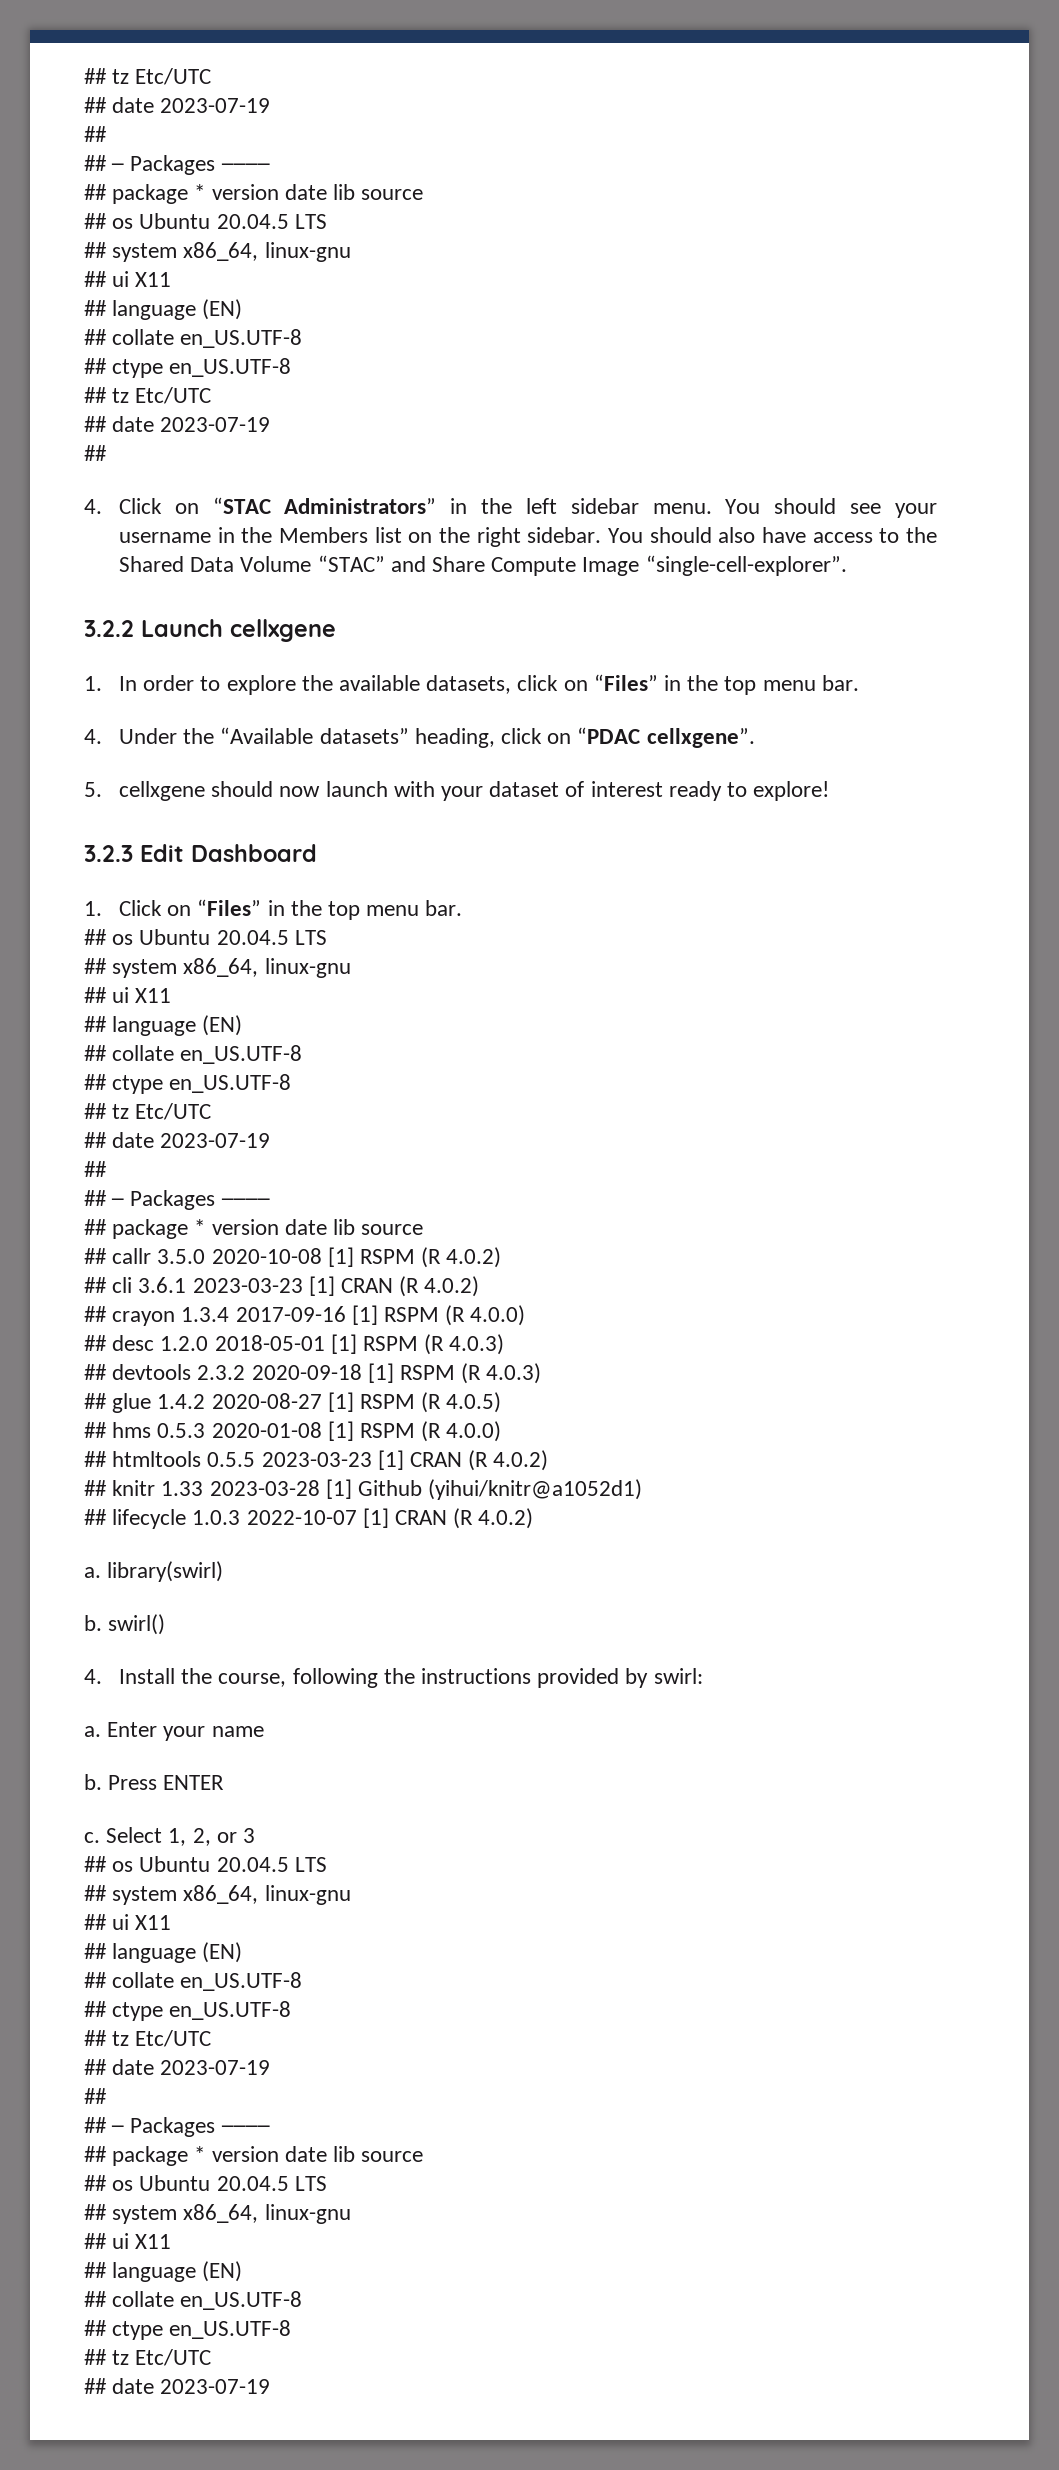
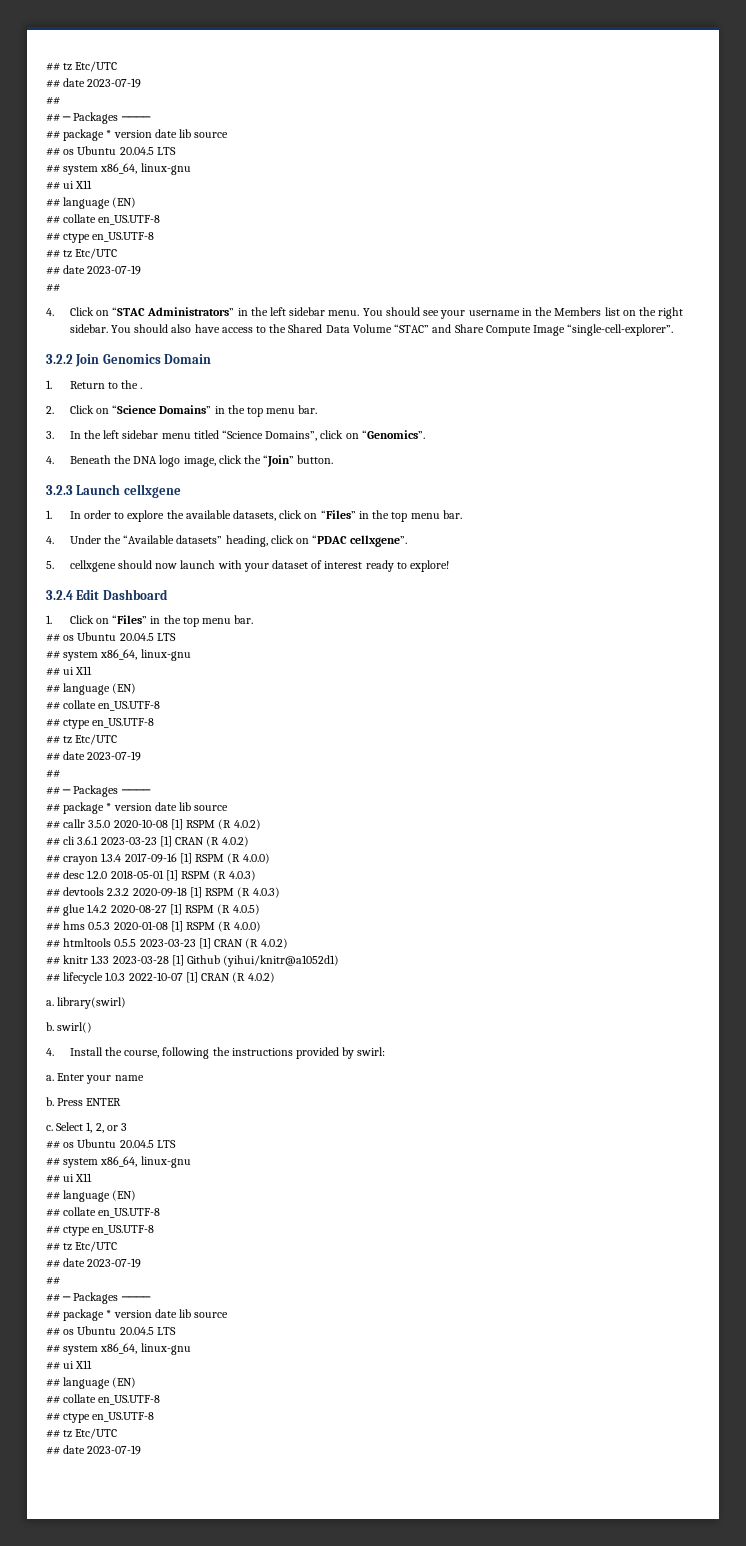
- 3.2.2 Launch cellxgene
+ 3.2.2 Join Genomics Domain
+ 1. Return to the .
+ 2. Click on “Science Domains” in the top menu bar.
+ 3. In the left sidebar menu titled “Science Domains”, click on “Genomics”.
+ 4. Beneath the DNA logo image, click the “Join” button.
+ 3.2.3 Launch cellxgene
- 3.2.3 Edit Dashboard
+ 3.2.4 Edit Dashboard

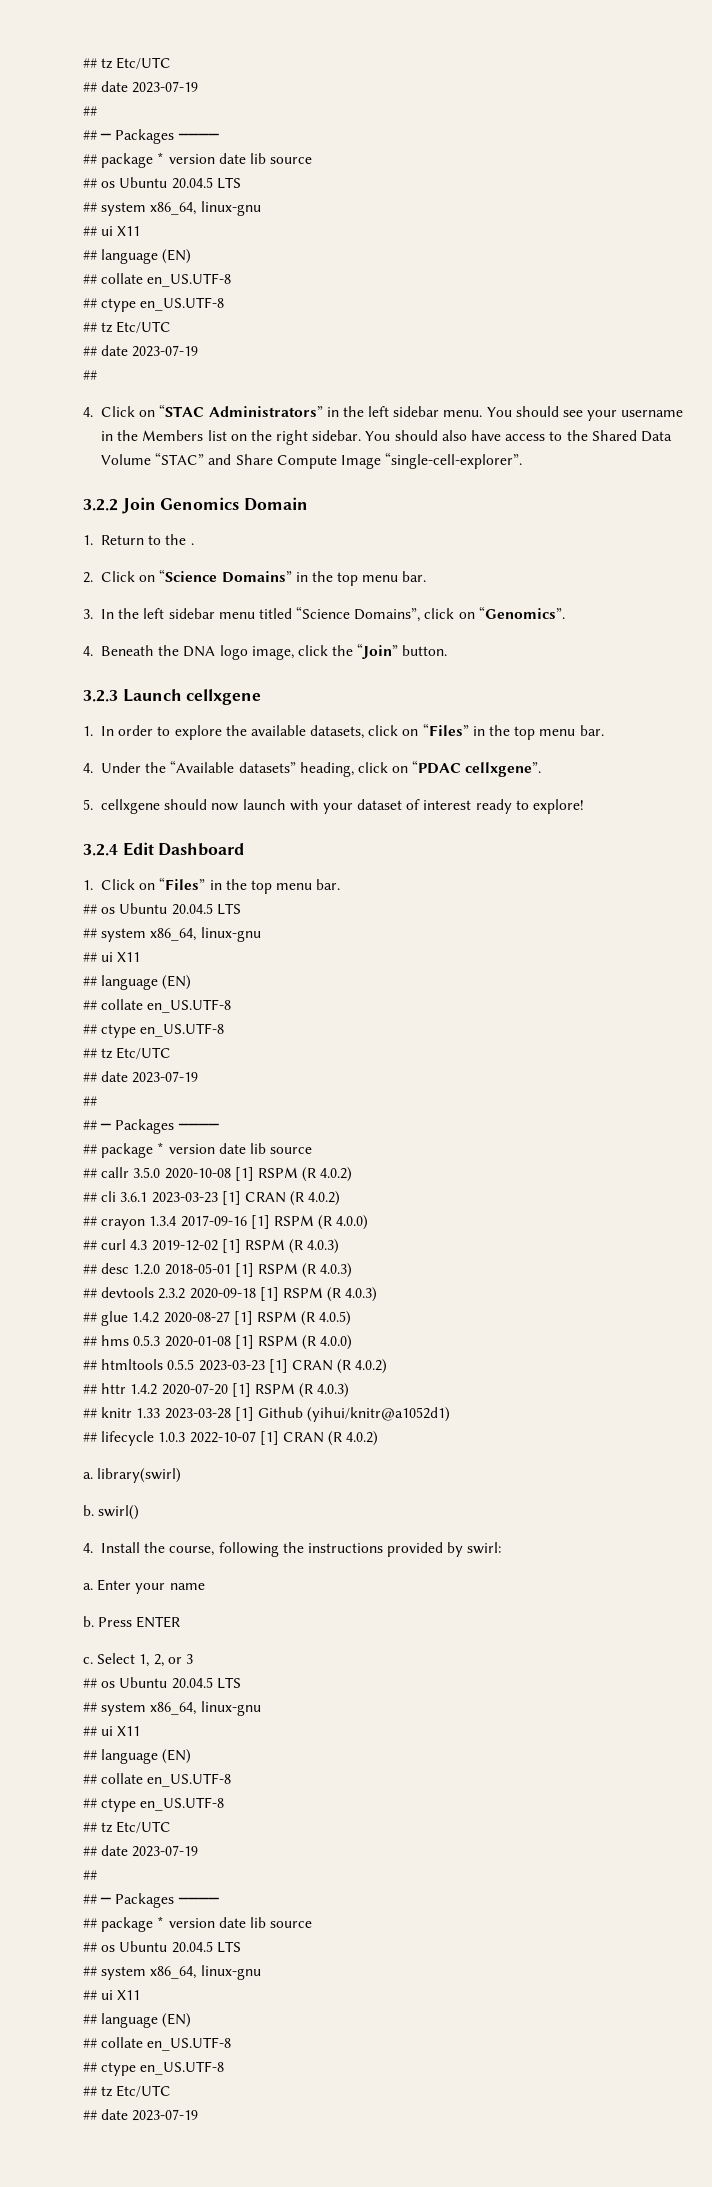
+ ## curl 4.3 2019-12-02 [1] RSPM (R 4.0.3)
+ ## httr 1.4.2 2020-07-20 [1] RSPM (R 4.0.3)

